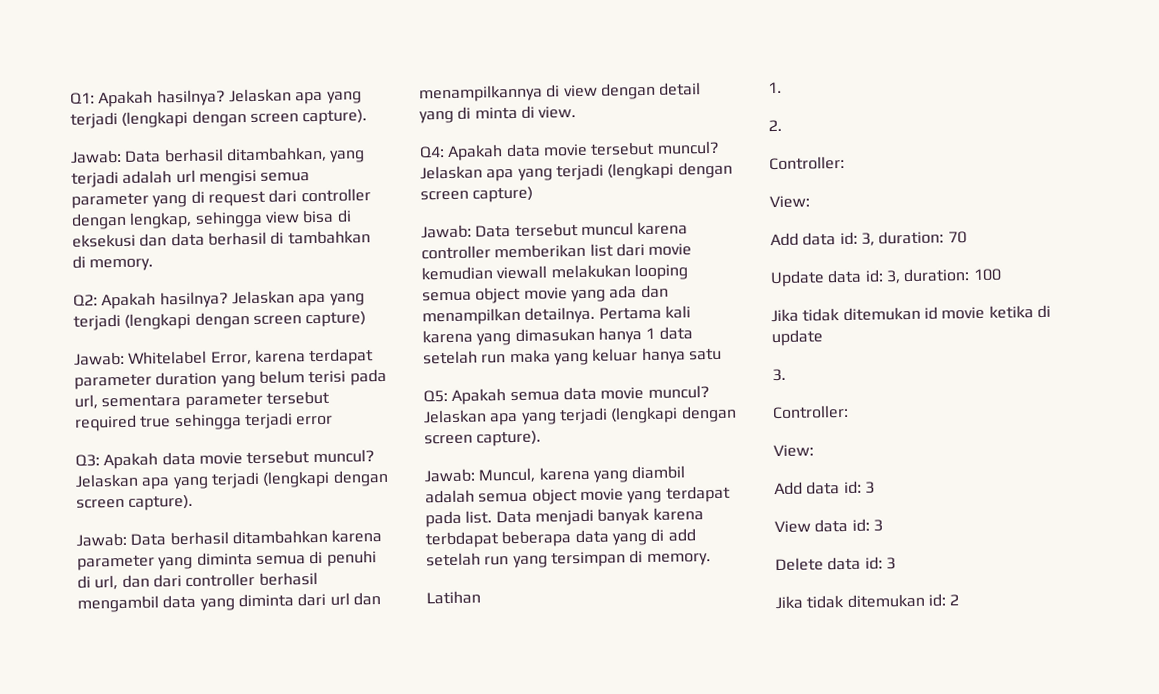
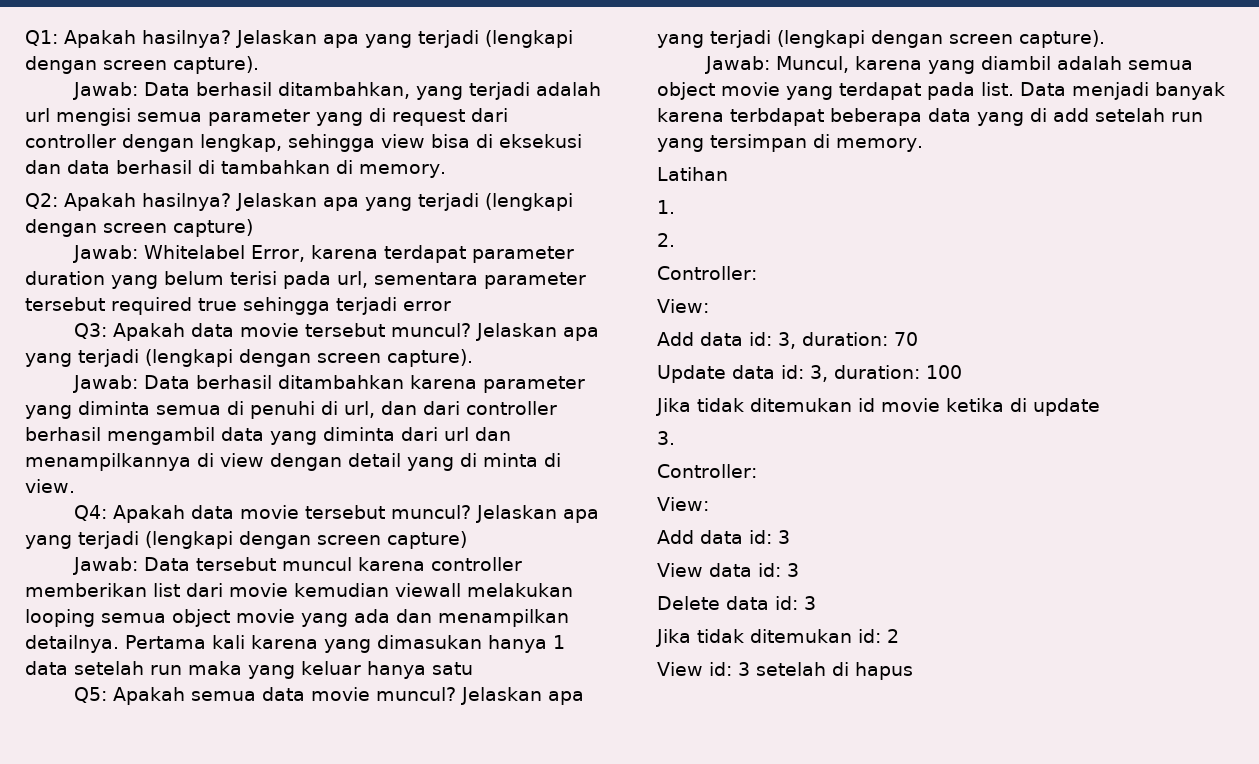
+ View id: 3 setelah di hapus

